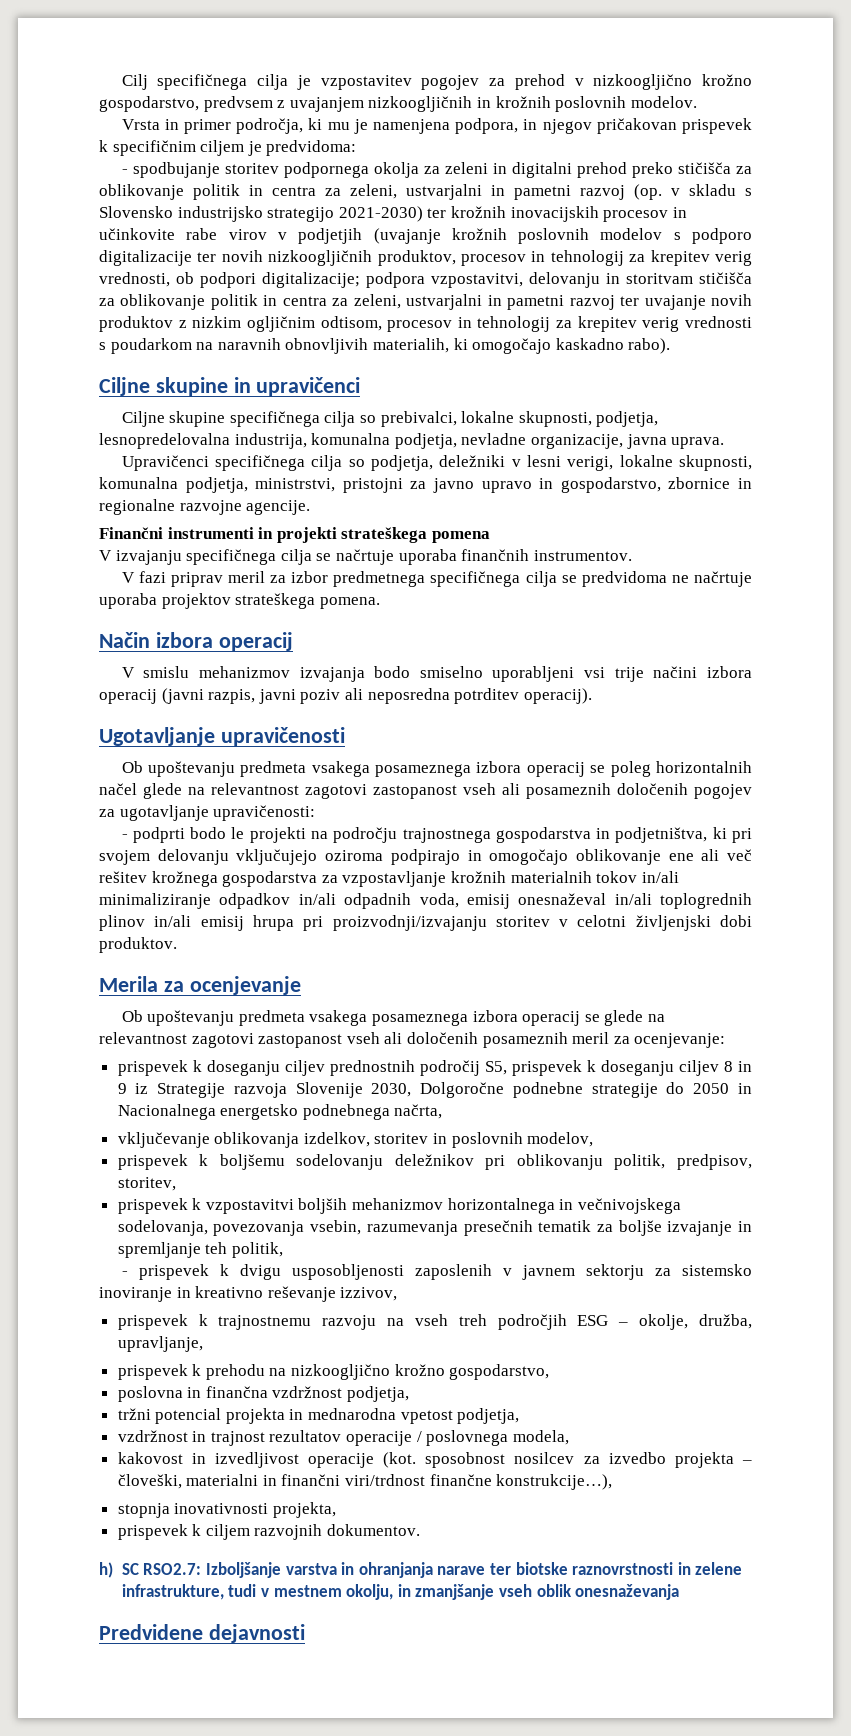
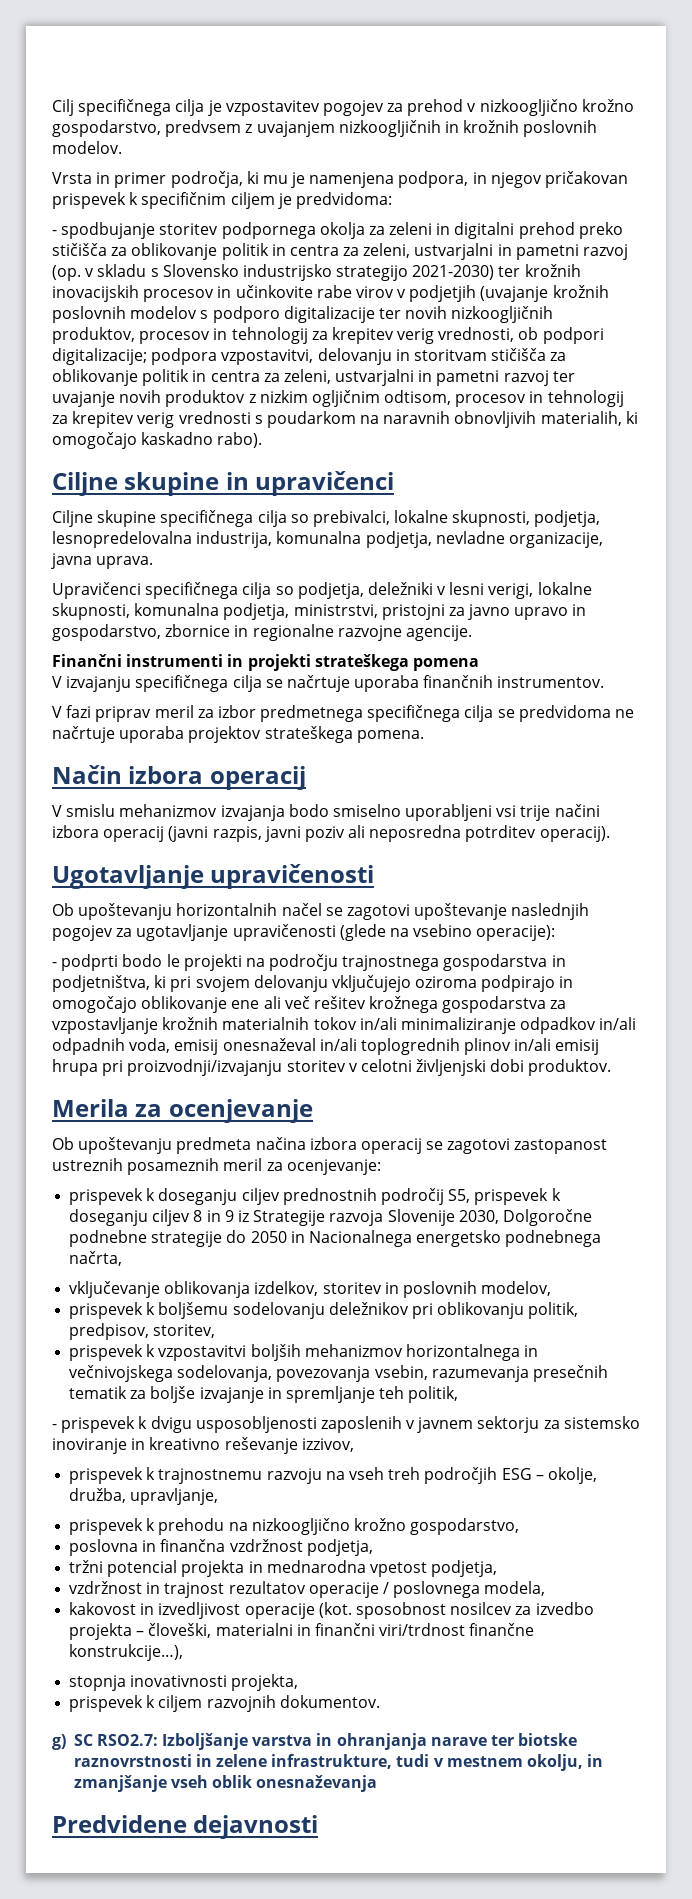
- Ob upoštevanju predmeta vsakega posameznega izbora operacij se poleg horizontalnih načel glede na relevantnost zagotovi zastopanost vseh ali posameznih določenih pogojev za ugotavljanje upravičenosti:
+ Ob upoštevanju horizontalnih načel se zagotovi upoštevanje naslednjih pogojev za ugotavljanje upravičenosti (glede na vsebino operacije):
- Ob upoštevanju predmeta vsakega posameznega izbora operacij se glede na relevantnost zagotovi zastopanost vseh ali določenih posameznih meril za ocenjevanje:
+ Ob upoštevanju predmeta načina izbora operacij se zagotovi zastopanost ustreznih posameznih meril za ocenjevanje:
- h) SC RSO2.7: Izboljšanje varstva in ohranjanja narave ter biotske raznovrstnosti in zelene infrastrukture, tudi v mestnem okolju, in zmanjšanje vseh oblik onesnaževanja
+ g) SC RSO2.7: Izboljšanje varstva in ohranjanja narave ter biotske raznovrstnosti in zelene infrastrukture, tudi v mestnem okolju, in zmanjšanje vseh oblik onesnaževanja

